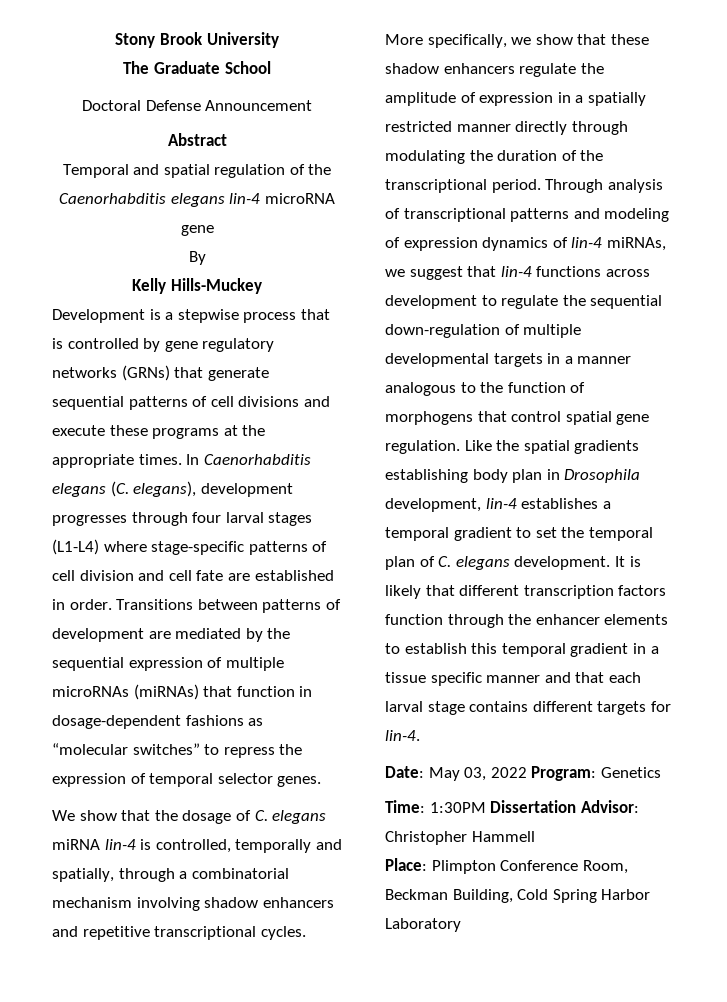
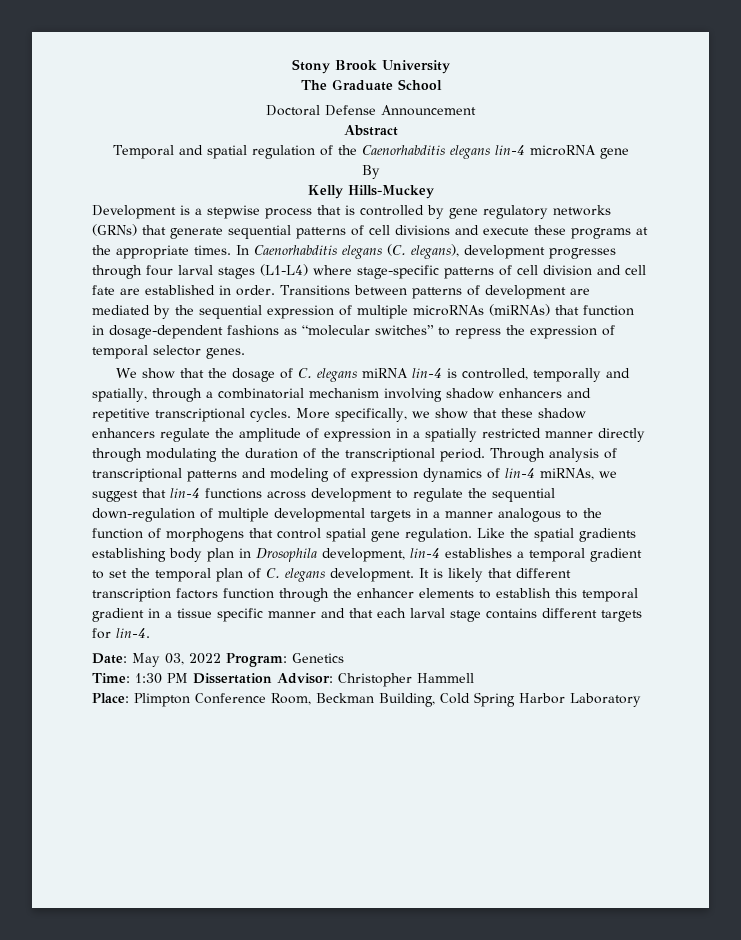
- Time: 1:30PM Dissertation Advisor: Christopher Hammell
+ Time: 1:30 PM Dissertation Advisor: Christopher Hammell

